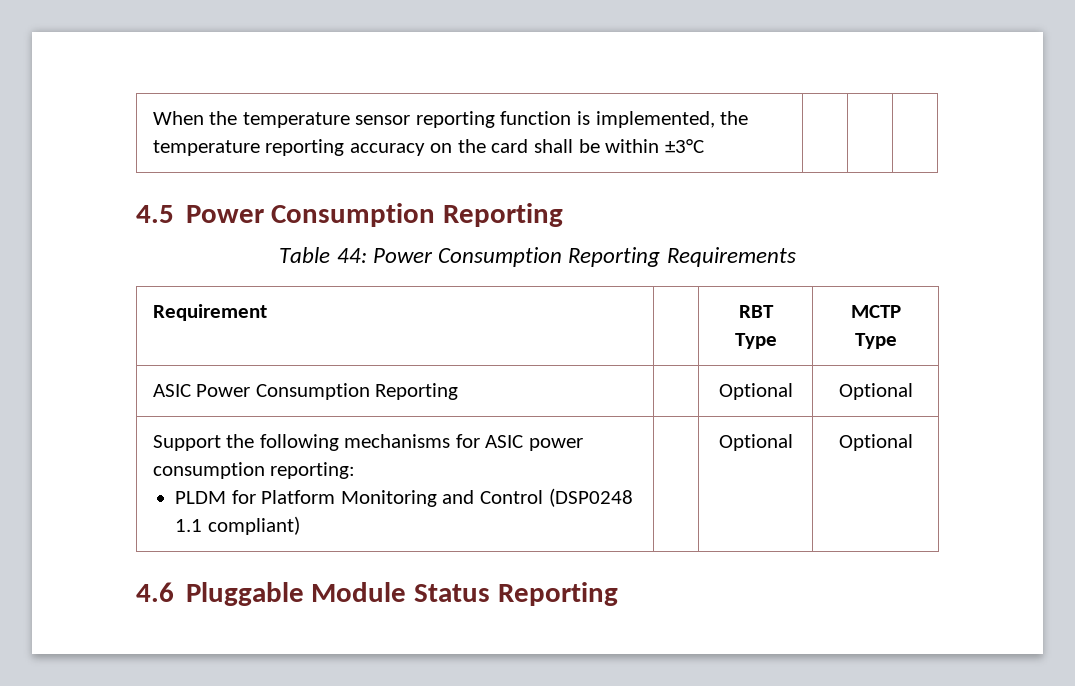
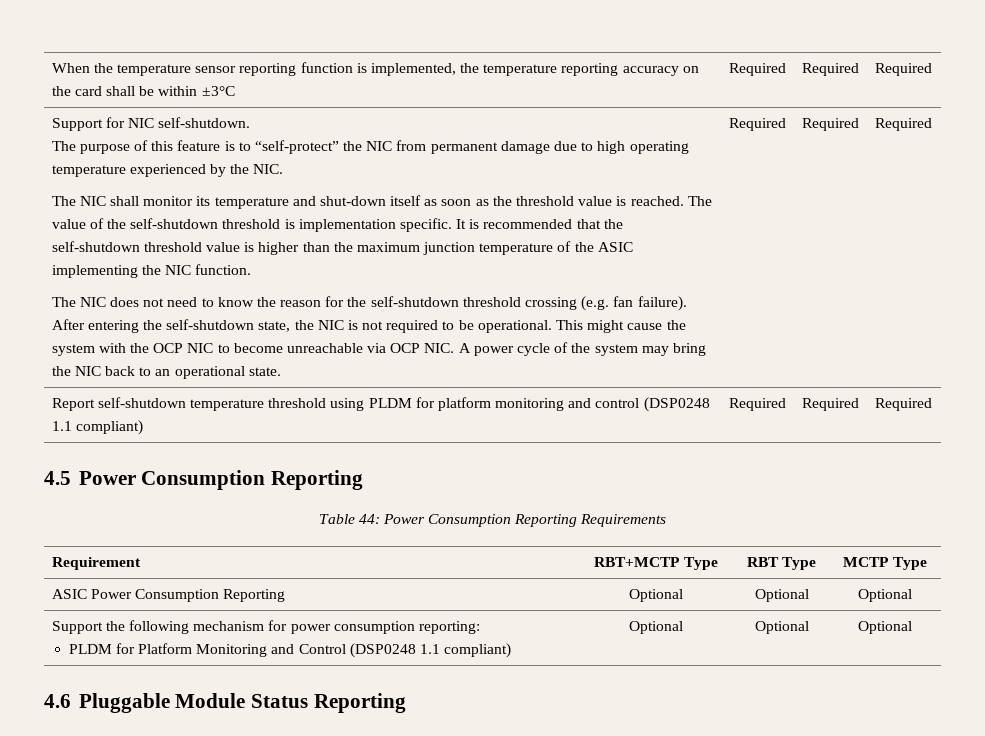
- When the temperature sensor reporting function is implemented, the temperature reporting accuracy on the card shall be within ±3°C | | |
+ When the temperature sensor reporting function is implemented, the temperature reporting accuracy on the card shall be within ±3°C | Required | Required | Required
+ Support for NIC self-shutdown.
+ The purpose of this feature is to “self-protect” the NIC from permanent damage due to high operating temperature experienced by the NIC.
+ The NIC shall monitor its temperature and shut-down itself as soon as the threshold value is reached. The value of the self-shutdown threshold is implementation specific. It is recommended that the self-shutdown threshold value is higher than the maximum junction temperature of the ASIC implementing the NIC function.
+ The NIC does not need to know the reason for the self-shutdown threshold crossing (e.g. fan failure). After entering the self-shutdown state, the NIC is not required to be operational. This might cause the system with the OCP NIC to become unreachable via OCP NIC. A power cycle of the system may bring the NIC back to an operational state. | Required | Required | Required
+ Report self-shutdown temperature threshold using PLDM for platform monitoring and control (DSP0248 1.1 compliant) | Required | Required | Required
- Requirement | | RBT Type | MCTP Type
+ Requirement | RBT+MCTP Type | RBT Type | MCTP Type
- ASIC Power Consumption Reporting | | Optional | Optional
+ ASIC Power Consumption Reporting | Optional | Optional | Optional
- Support the following mechanisms for ASIC power consumption reporting:
- PLDM for Platform Monitoring and Control (DSP0248 1.1 compliant) | | Optional | Optional
+ Support the following mechanism for power consumption reporting:
+ PLDM for Platform Monitoring and Control (DSP0248 1.1 compliant) | Optional | Optional | Optional

